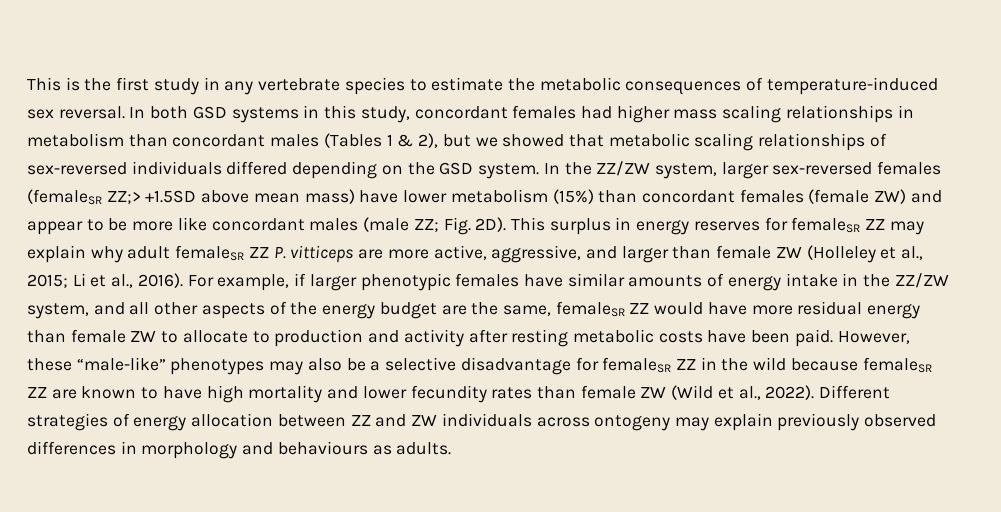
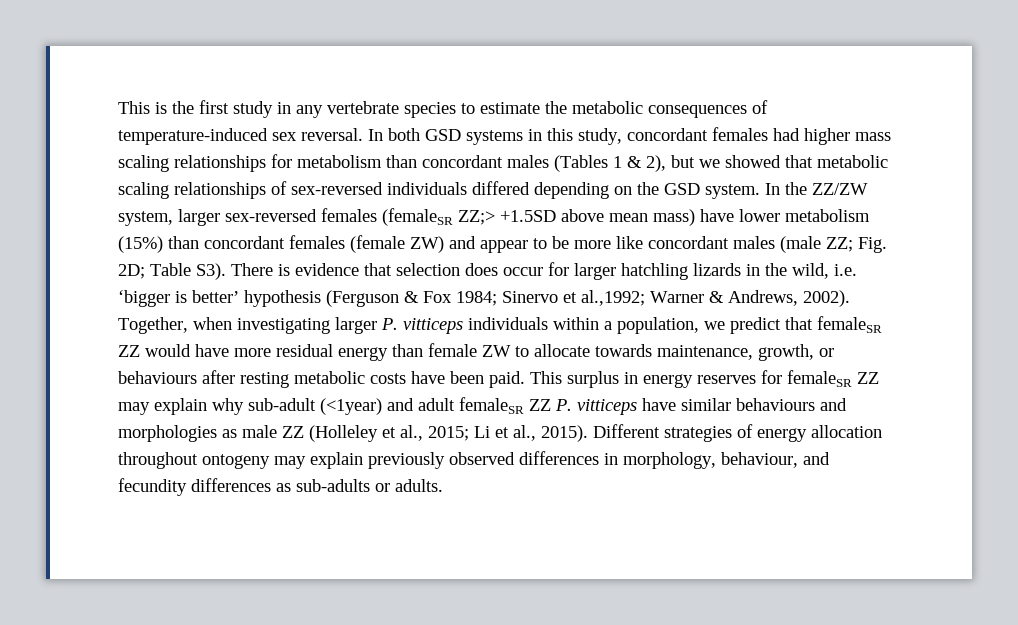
- In both GSD systems in this study, concordant females had higher mass scaling relationships in metabolism than concordant males (Tables 1 & 2), but we showed that metabolic scaling relationships of sex-reversed individuals differed depending on the GSD system.
+ In both GSD systems in this study, concordant females had higher mass scaling relationships for metabolism than concordant males (Tables 1 & 2), but we showed that metabolic scaling relationships of sex-reversed individuals differed depending on the GSD system.
- In the ZZ/ZW system, larger sex-reversed females (femaleSR ZZ;> +1.5SD above mean mass) have lower metabolism (15%) than concordant females (female ZW) and appear to be more like concordant males (male ZZ; Fig. 2D). This surplus in energy reserves for femaleSR ZZ may explain why adult femaleSR ZZ P. vitticeps are more active, aggressive, and larger than female ZW (Holleley et al., 2015; Li et al., 2016). For example, if larger phenotypic females have similar amounts of energy intake in the ZZ/ZW system, and all other aspects of the energy budget are the same, femaleSR ZZ would have more residual energy than female ZW to allocate to production and activity after resting metabolic costs have been paid.
+ In the ZZ/ZW system, larger sex-reversed females (femaleSR ZZ;> +1.5SD above mean mass) have lower metabolism (15%) than concordant females (female ZW) and appear to be more like concordant males (male ZZ; Fig. 2D; Table S3). There is evidence that selection does occur for larger hatchling lizards in the wild, i.e. ‘bigger is better’ hypothesis (Ferguson & Fox 1984; Sinervo et al.,1992; Warner & Andrews, 2002). Together, when investigating larger P. vitticeps individuals within a population, we predict that femaleSR ZZ would have more residual energy than female ZW to allocate towards maintenance, growth, or behaviours after resting metabolic costs have been paid.
- However, these “male-like” phenotypes may also be a selective disadvantage for femaleSR ZZ in the wild because femaleSR ZZ are known to have high mortality and lower fecundity rates than female ZW (Wild et al., 2022).
+ This surplus in energy reserves for femaleSR ZZ may explain why sub-adult (<1year) and adult femaleSR ZZ P. vitticeps have similar behaviours and morphologies as male ZZ (Holleley et al., 2015; Li et al., 2015).
- Different strategies of energy allocation between ZZ and ZW individuals across ontogeny may explain previously observed differences in morphology and behaviours as adults.
+ Different strategies of energy allocation throughout ontogeny may explain previously observed differences in morphology, behaviour, and fecundity differences as sub-adults or adults.

